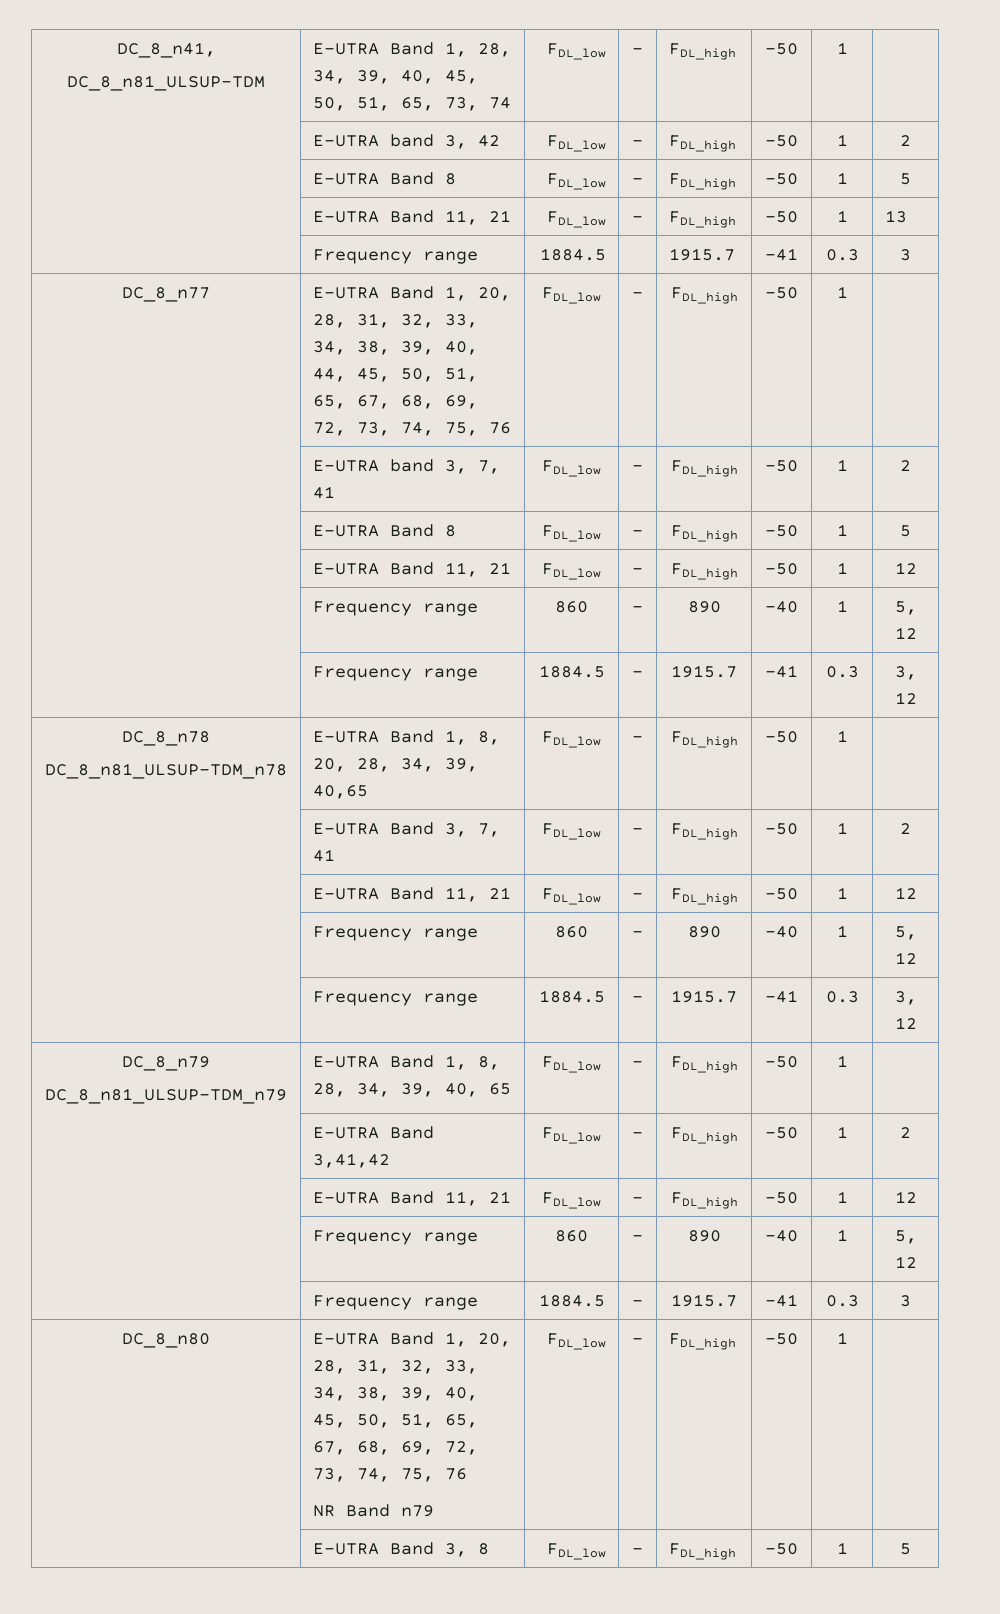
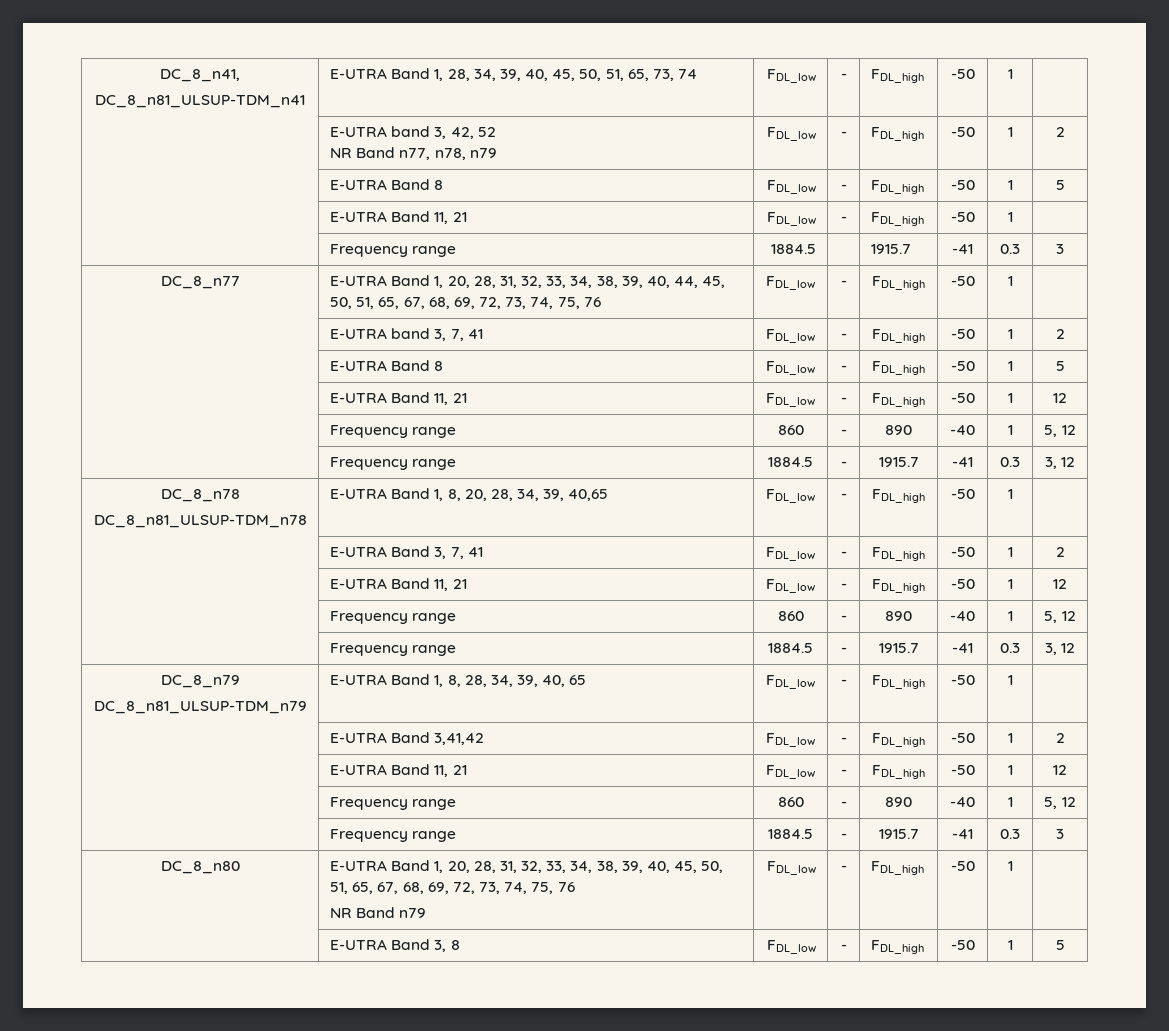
  DC_8_n41,
- DC_8_n81_ULSUP-TDM | E-UTRA Band 1, 28, 34, 39, 40, 45, 50, 51, 65, 73, 74 | FDL_low | - | FDL_high | -50 | 1 |
+ DC_8_n81_ULSUP-TDM_n41 | E-UTRA Band 1, 28, 34, 39, 40, 45, 50, 51, 65, 73, 74 | FDL_low | - | FDL_high | -50 | 1 |
- | E-UTRA band 3, 42 | FDL_low | - | FDL_high | -50 | 1 | 2
+ | E-UTRA band 3, 42, 52
+ NR Band n77, n78, n79 | FDL_low | - | FDL_high | -50 | 1 | 2
  | E-UTRA Band 8 | FDL_low | - | FDL_high | -50 | 1 | 5
- | E-UTRA Band 11, 21 | FDL_low | - | FDL_high | -50 | 1 | 13
+ | E-UTRA Band 11, 21 | FDL_low | - | FDL_high | -50 | 1 |

